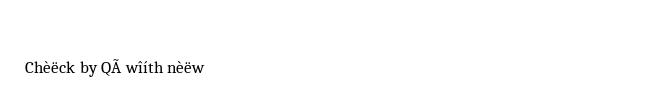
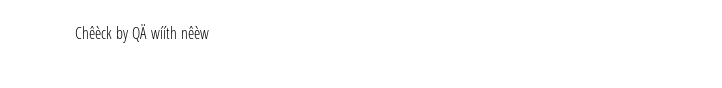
- Chèëck by QÃ wîíth nèëw
+ Chêèck by QÄ wííth nêèw

